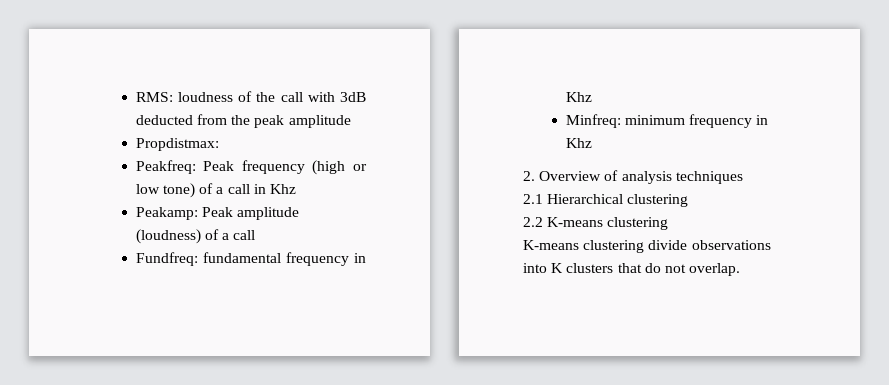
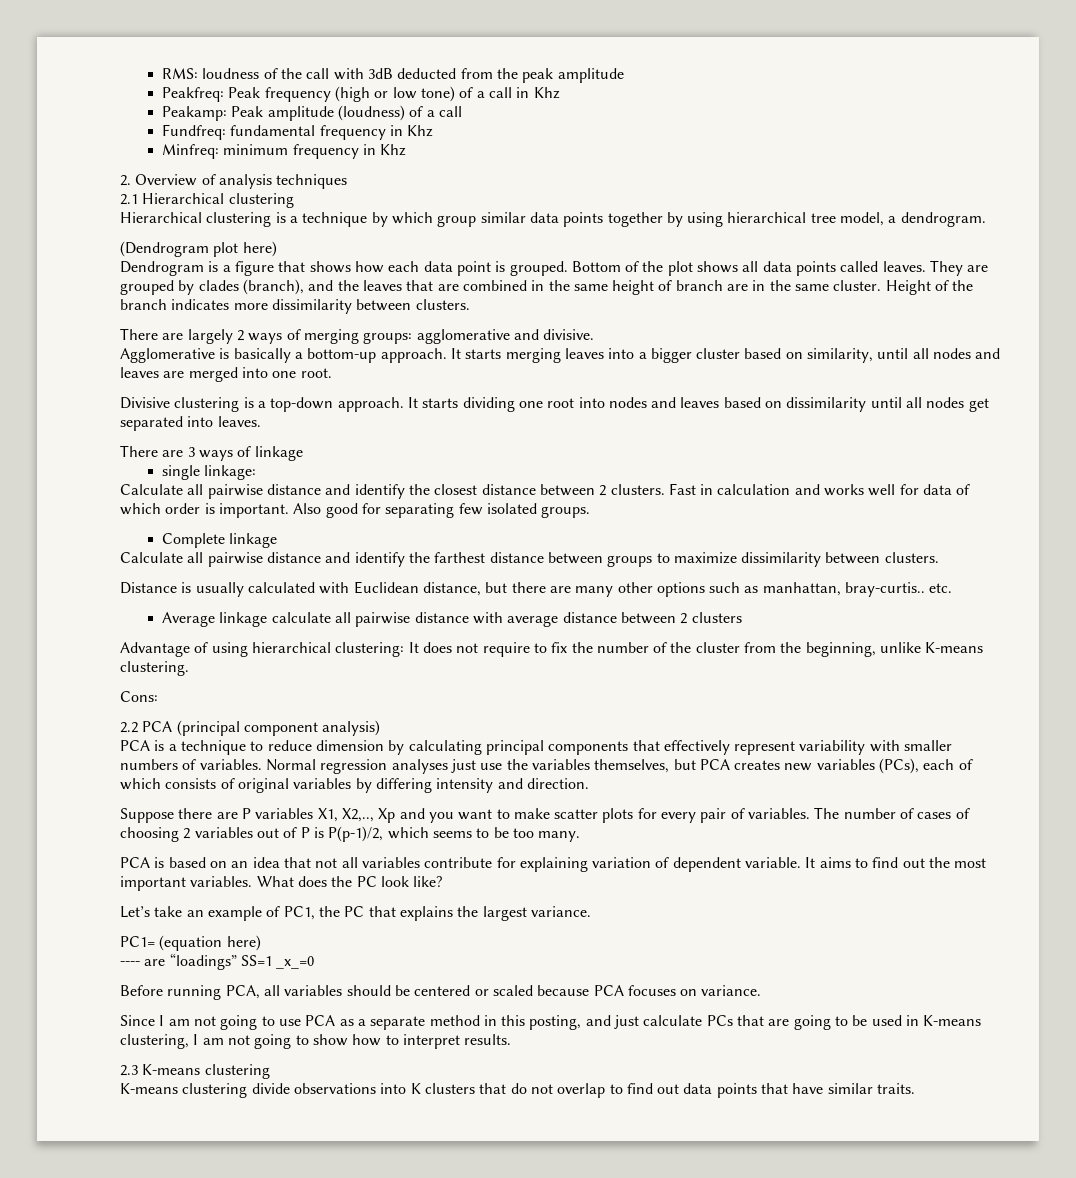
- Propdistmax:
- 2.2 K-means clustering
+ Hierarchical clustering is a technique by which group similar data points together by using hierarchical tree model, a dendrogram.
+ (Dendrogram plot here)
+ Dendrogram is a figure that shows how each data point is grouped. Bottom of the plot shows all data points called leaves. They are grouped by clades (branch), and the leaves that are combined in the same height of branch are in the same cluster. Height of the branch indicates more dissimilarity between clusters.
+ There are largely 2 ways of merging groups: agglomerative and divisive.
+ Agglomerative is basically a bottom-up approach. It starts merging leaves into a bigger cluster based on similarity, until all nodes and leaves are merged into one root.
+ Divisive clustering is a top-down approach. It starts dividing one root into nodes and leaves based on dissimilarity until all nodes get separated into leaves.
+ There are 3 ways of linkage
+ single linkage:
+ Calculate all pairwise distance and identify the closest distance between 2 clusters. Fast in calculation and works well for data of which order is important. Also good for separating few isolated groups.
+ Complete linkage
+ Calculate all pairwise distance and identify the farthest distance between groups to maximize dissimilarity between clusters.
+ Distance is usually calculated with Euclidean distance, but there are many other options such as manhattan, bray-curtis.. etc.
+ Average linkage calculate all pairwise distance with average distance between 2 clusters
+ Advantage of using hierarchical clustering: It does not require to fix the number of the cluster from the beginning, unlike K-means clustering.
+ Cons:
+ 2.2 PCA (principal component analysis)
+ PCA is a technique to reduce dimension by calculating principal components that effectively represent variability with smaller numbers of variables. Normal regression analyses just use the variables themselves, but PCA creates new variables (PCs), each of which consists of original variables by differing intensity and direction.
+ Suppose there are P variables X1, X2,.., Xp and you want to make scatter plots for every pair of variables. The number of cases of choosing 2 variables out of P is P(p-1)/2, which seems to be too many.
+ PCA is based on an idea that not all variables contribute for explaining variation of dependent variable. It aims to find out the most important variables. What does the PC look like?
+ Let’s take an example of PC1, the PC that explains the largest variance.
+ PC1= (equation here)
+ ---- are “loadings” SS=1 _x_=0
+ Before running PCA, all variables should be centered or scaled because PCA focuses on variance.
+ Since I am not going to use PCA as a separate method in this posting, and just calculate PCs that are going to be used in K-means clustering, I am not going to show how to interpret results.
+ 2.3 K-means clustering
- K-means clustering divide observations into K clusters that do not overlap.
+ K-means clustering divide observations into K clusters that do not overlap to find out data points that have similar traits.

